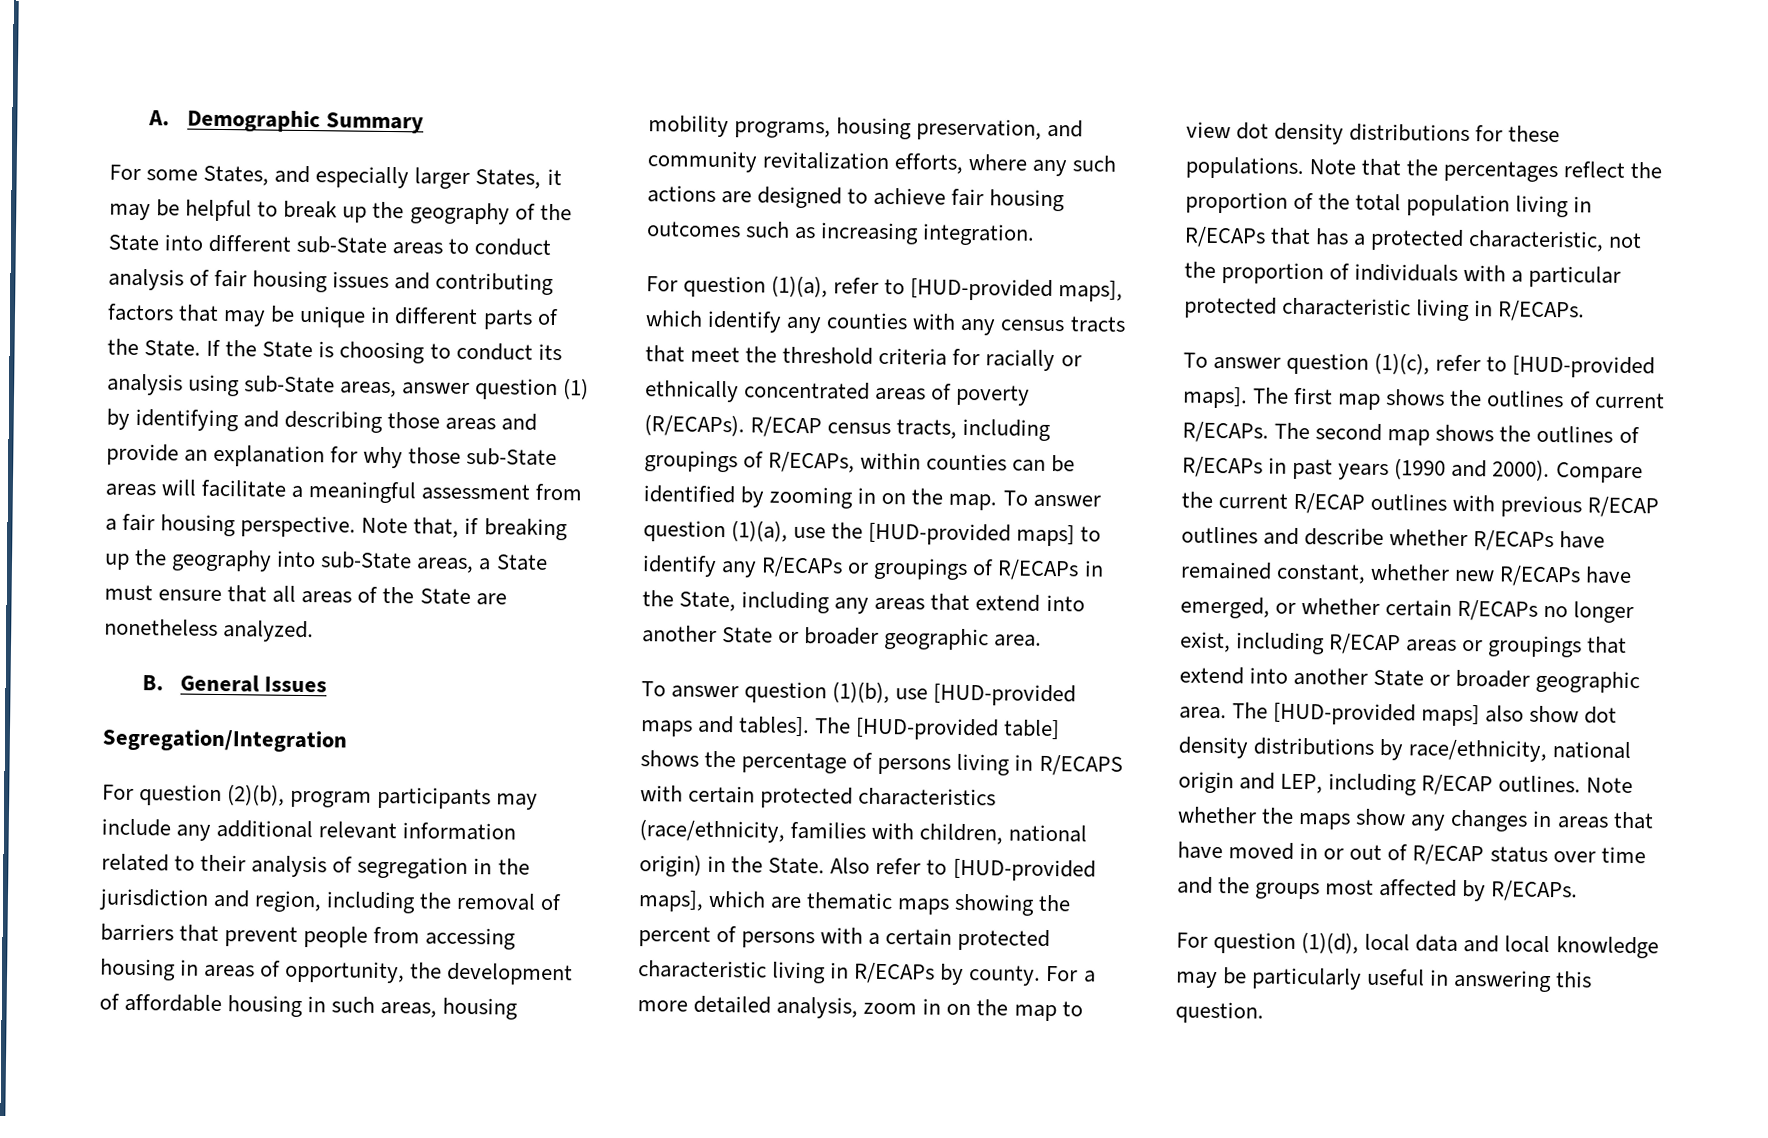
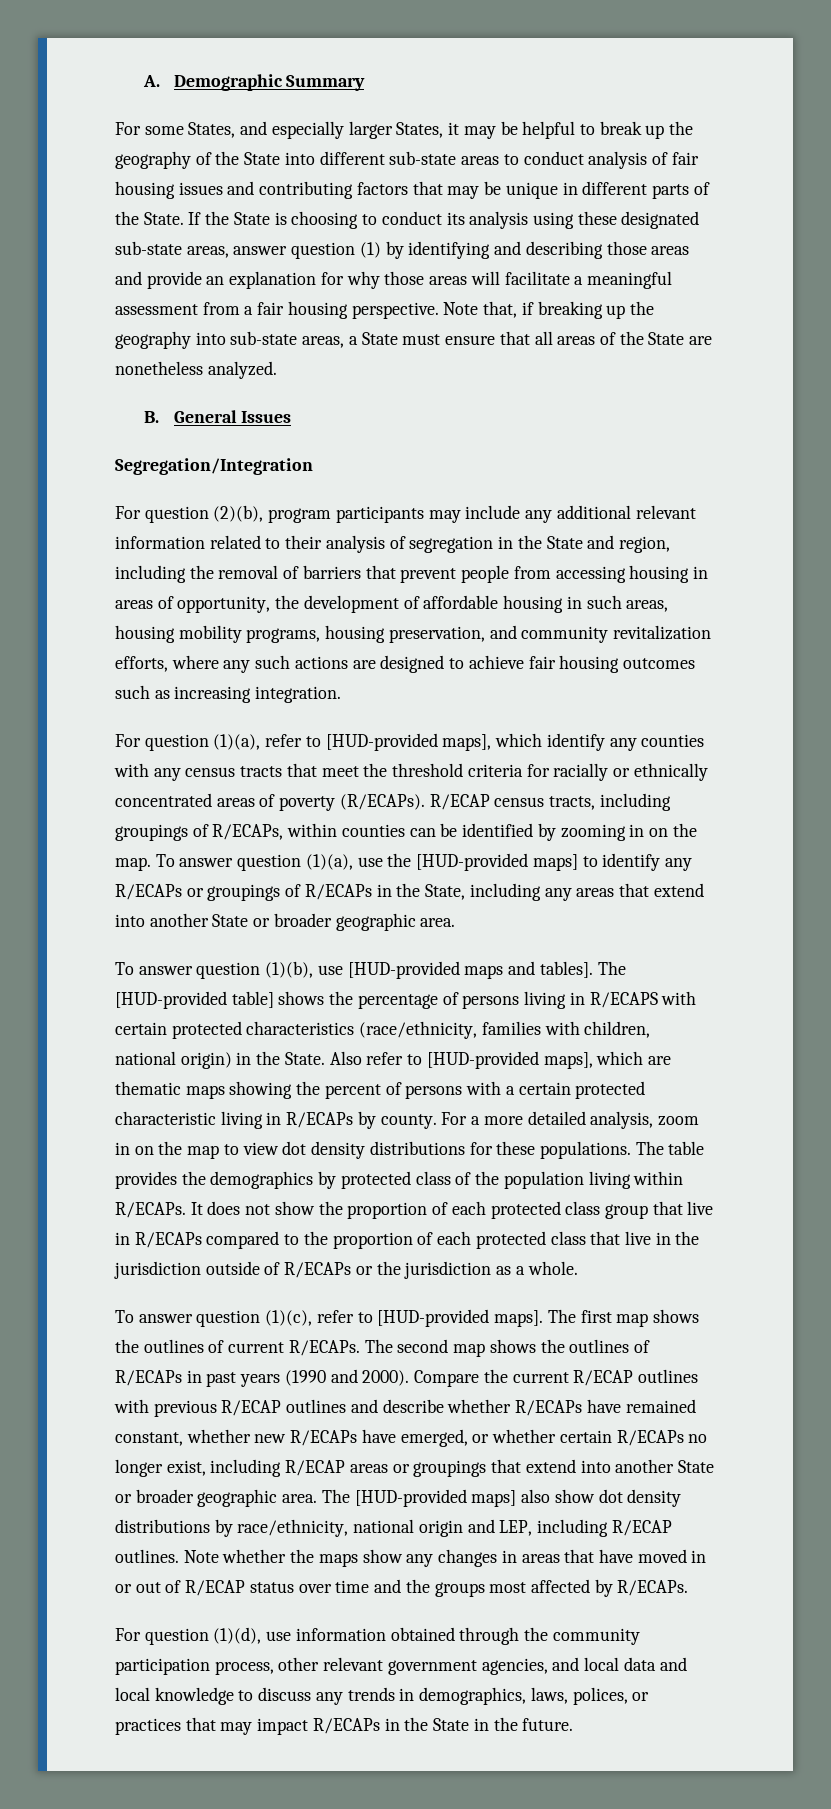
- For some States, and especially larger States, it may be helpful to break up the geography of the State into different sub-State areas to conduct analysis of fair housing issues and contributing factors that may be unique in different parts of the State.
+ For some States, and especially larger States, it may be helpful to break up the geography of the State into different sub-state areas to conduct analysis of fair housing issues and contributing factors that may be unique in different parts of the State.
- If the State is choosing to conduct its analysis using sub-State areas, answer question (1) by identifying and describing those areas and provide an explanation for why those sub-State areas will facilitate a meaningful assessment from a fair housing perspective.
+ If the State is choosing to conduct its analysis using these designated sub-state areas, answer question (1) by identifying and describing those areas and provide an explanation for why those areas will facilitate a meaningful assessment from a fair housing perspective.
- Note that, if breaking up the geography into sub-State areas, a State must ensure that all areas of the State are nonetheless analyzed.
+ Note that, if breaking up the geography into sub-state areas, a State must ensure that all areas of the State are nonetheless analyzed.
- For question (2)(b), program participants may include any additional relevant information related to their analysis of segregation in the jurisdiction and region, including the removal of barriers that prevent people from accessing housing in areas of opportunity, the development of affordable housing in such areas, housing mobility programs, housing preservation, and community revitalization efforts, where any such actions are designed to achieve fair housing outcomes such as increasing integration.
+ For question (2)(b), program participants may include any additional relevant information related to their analysis of segregation in the State and region, including the removal of barriers that prevent people from accessing housing in areas of opportunity, the development of affordable housing in such areas, housing mobility programs, housing preservation, and community revitalization efforts, where any such actions are designed to achieve fair housing outcomes such as increasing integration.
- Note that the percentages reflect the proportion of the total population living in R/ECAPs that has a protected characteristic, not the proportion of individuals with a particular protected characteristic living in R/ECAPs.
+ The table provides the demographics by protected class of the population living within R/ECAPs. It does not show the proportion of each protected class group that live in R/ECAPs compared to the proportion of each protected class that live in the jurisdiction outside of R/ECAPs or the jurisdiction as a whole.
- For question (1)(d), local data and local knowledge may be particularly useful in answering this question.
+ For question (1)(d), use information obtained through the community participation process, other relevant government agencies, and local data and local knowledge to discuss any trends in demographics, laws, polices, or practices that may impact R/ECAPs in the State in the future.

